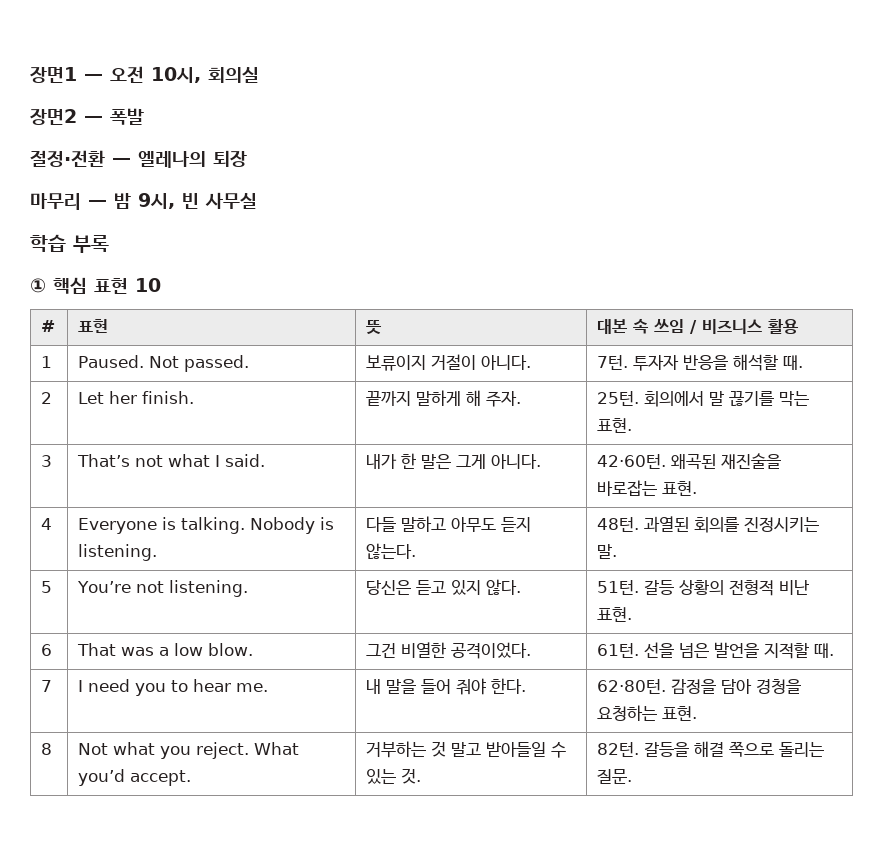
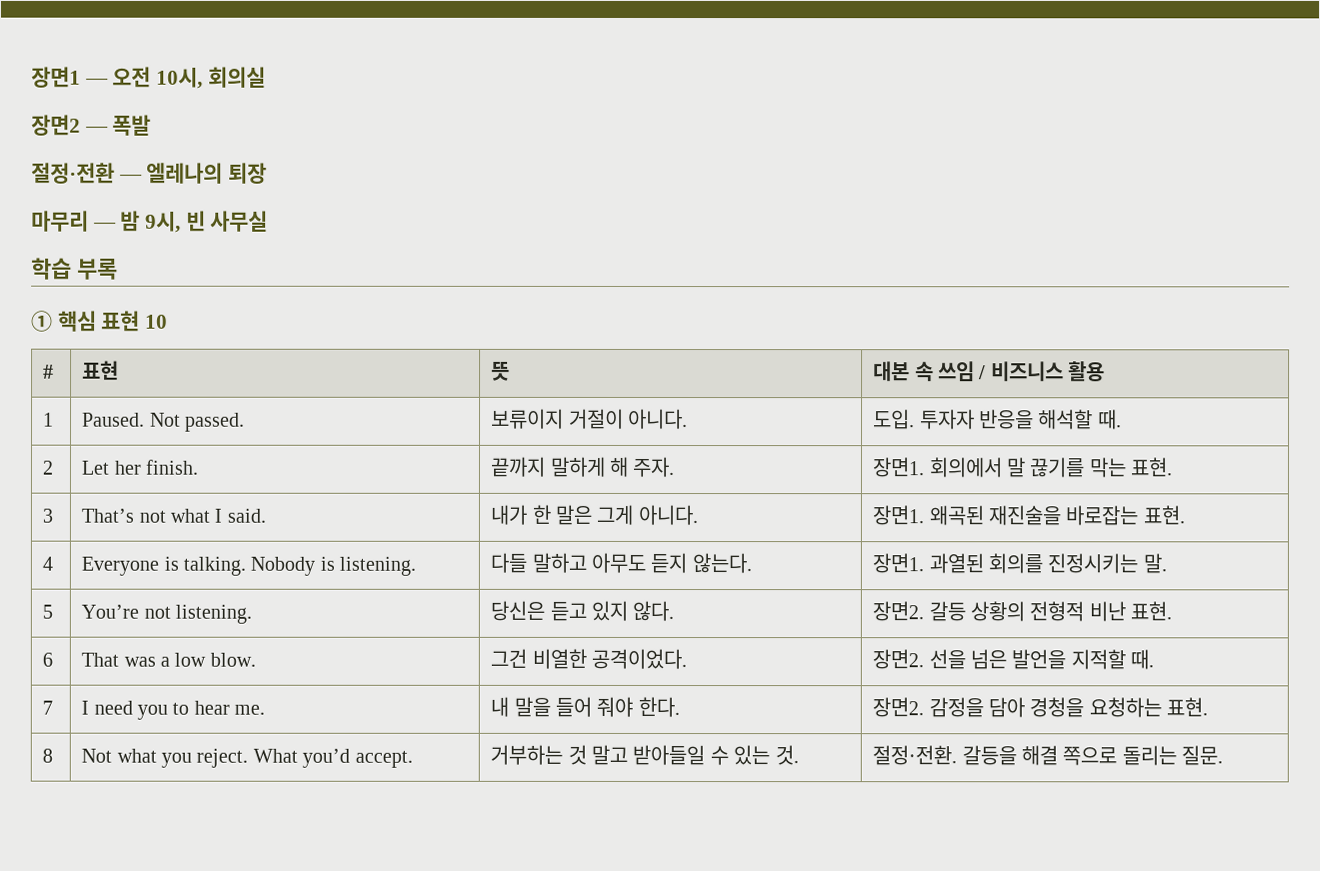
- 1 | Paused. Not passed. | 보류이지 거절이 아니다. | 7턴. 투자자 반응을 해석할 때.
+ 1 | Paused. Not passed. | 보류이지 거절이 아니다. | 도입. 투자자 반응을 해석할 때.
- 2 | Let her finish. | 끝까지 말하게 해 주자. | 25턴. 회의에서 말 끊기를 막는 표현.
+ 2 | Let her finish. | 끝까지 말하게 해 주자. | 장면1. 회의에서 말 끊기를 막는 표현.
- 3 | That’s not what I said. | 내가 한 말은 그게 아니다. | 42·60턴. 왜곡된 재진술을 바로잡는 표현.
+ 3 | That’s not what I said. | 내가 한 말은 그게 아니다. | 장면1. 왜곡된 재진술을 바로잡는 표현.
- 4 | Everyone is talking. Nobody is listening. | 다들 말하고 아무도 듣지 않는다. | 48턴. 과열된 회의를 진정시키는 말.
+ 4 | Everyone is talking. Nobody is listening. | 다들 말하고 아무도 듣지 않는다. | 장면1. 과열된 회의를 진정시키는 말.
- 5 | You’re not listening. | 당신은 듣고 있지 않다. | 51턴. 갈등 상황의 전형적 비난 표현.
+ 5 | You’re not listening. | 당신은 듣고 있지 않다. | 장면2. 갈등 상황의 전형적 비난 표현.
- 6 | That was a low blow. | 그건 비열한 공격이었다. | 61턴. 선을 넘은 발언을 지적할 때.
+ 6 | That was a low blow. | 그건 비열한 공격이었다. | 장면2. 선을 넘은 발언을 지적할 때.
- 7 | I need you to hear me. | 내 말을 들어 줘야 한다. | 62·80턴. 감정을 담아 경청을 요청하는 표현.
+ 7 | I need you to hear me. | 내 말을 들어 줘야 한다. | 장면2. 감정을 담아 경청을 요청하는 표현.
- 8 | Not what you reject. What you’d accept. | 거부하는 것 말고 받아들일 수 있는 것. | 82턴. 갈등을 해결 쪽으로 돌리는 질문.
+ 8 | Not what you reject. What you’d accept. | 거부하는 것 말고 받아들일 수 있는 것. | 절정·전환. 갈등을 해결 쪽으로 돌리는 질문.

